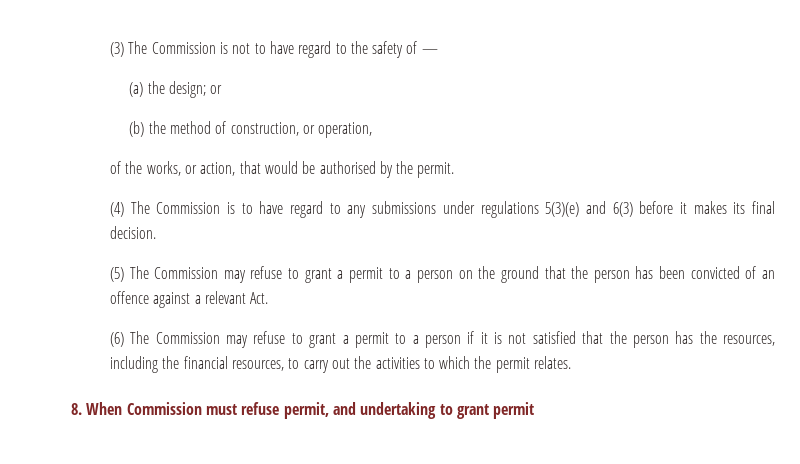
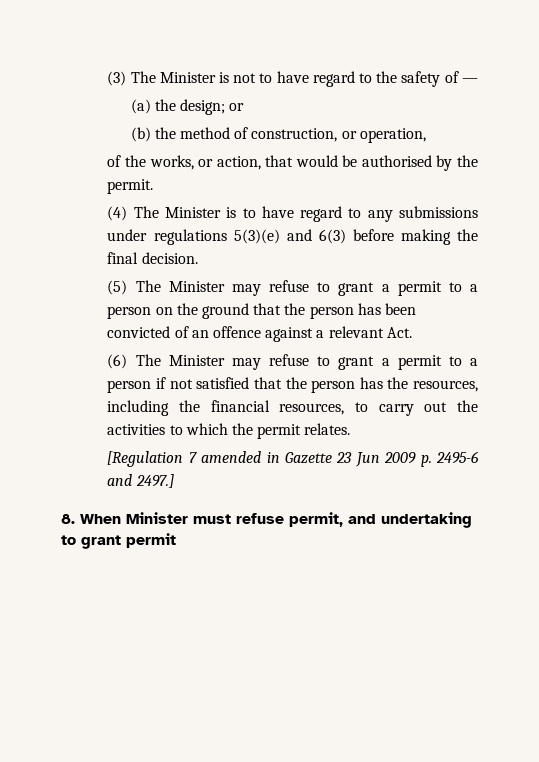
- (3) The Commission is not to have regard to the safety of —
+ (3) The Minister is not to have regard to the safety of —
- (4) The Commission is to have regard to any submissions under regulations 5(3)(e) and 6(3) before it makes its final decision.
+ (4) The Minister is to have regard to any submissions under regulations 5(3)(e) and 6(3) before making the final decision.
- (5) The Commission may refuse to grant a permit to a person on the ground that the person has been convicted of an offence against a relevant Act.
+ (5) The Minister may refuse to grant a permit to a person on the ground that the person has been convicted of an offence against a relevant Act.
- (6) The Commission may refuse to grant a permit to a person if it is not satisfied that the person has the resources, including the financial resources, to carry out the activities to which the permit relates.
+ (6) The Minister may refuse to grant a permit to a person if not satisfied that the person has the resources, including the financial resources, to carry out the activities to which the permit relates.
+ [Regulation 7 amended in Gazette 23 Jun 2009 p. 2495-6 and 2497.]
- 8. When Commission must refuse permit, and undertaking to grant permit
+ 8. When Minister must refuse permit, and undertaking to grant permit

